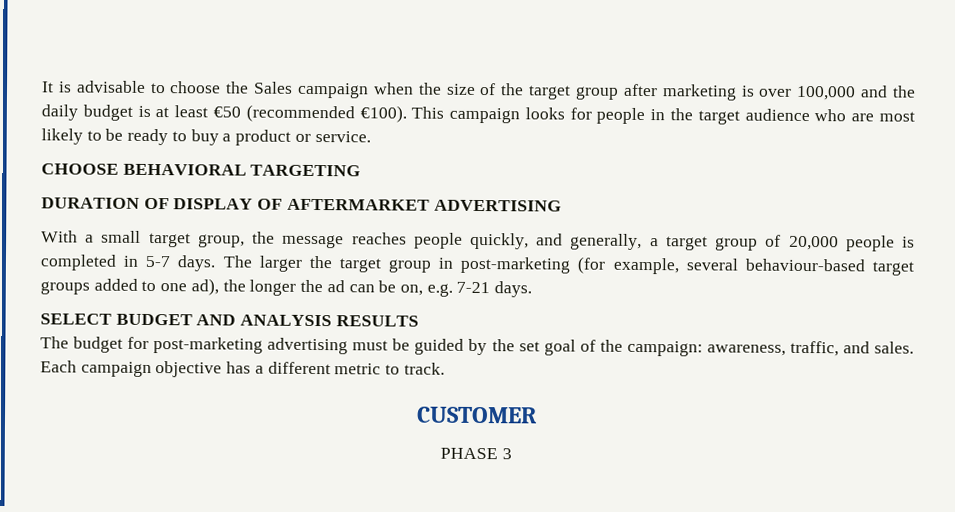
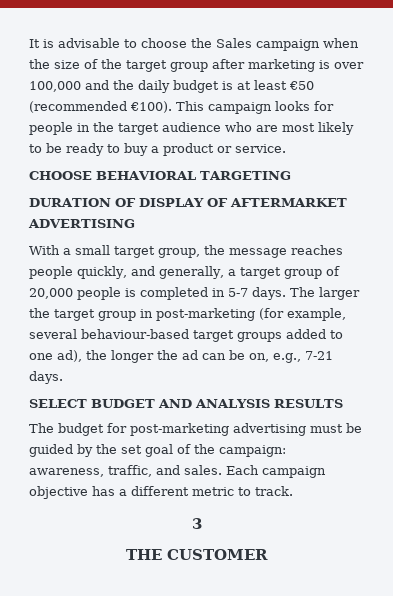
- The larger the target group in post-marketing (for example, several behaviour-based target groups added to one ad), the longer the ad can be on, e.g. 7-21 days.
+ The larger the target group in post-marketing (for example, several behaviour-based target groups added to one ad), the longer the ad can be on, e.g., 7-21 days.
- CUSTOMER
+ 3
+ THE CUSTOMER
- PHASE 3

